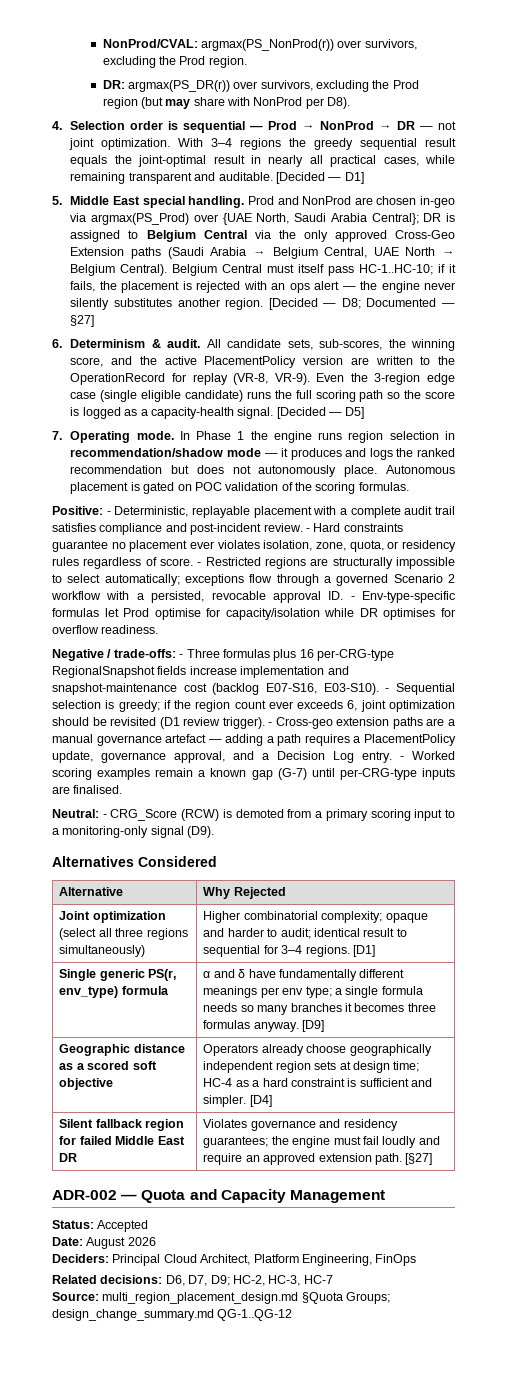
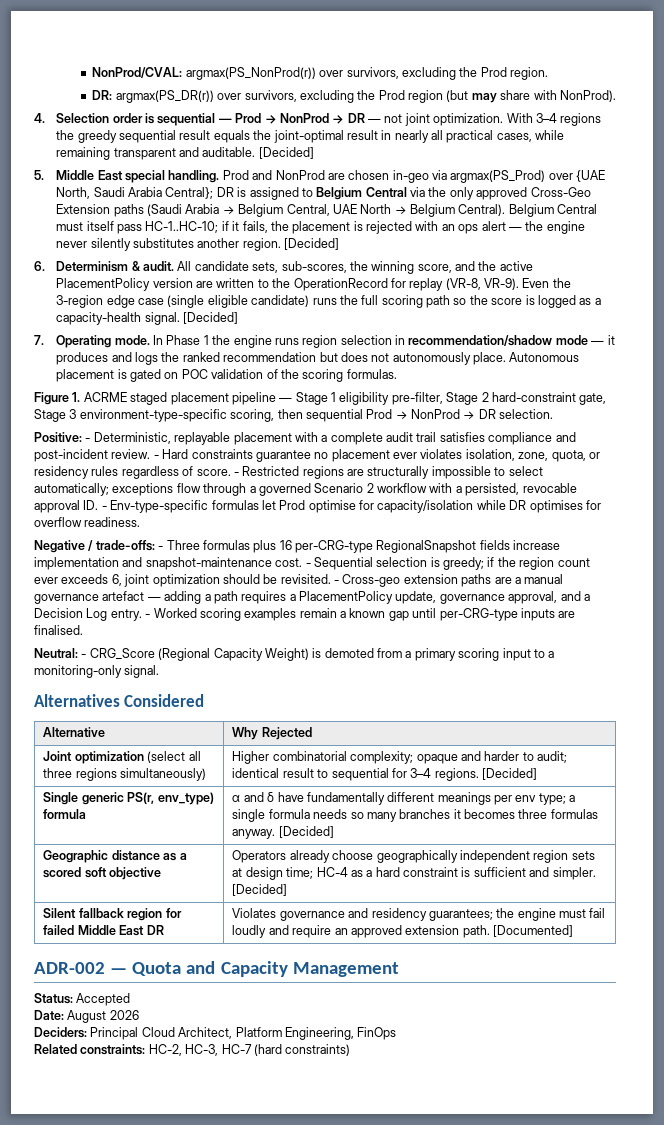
- DR: argmax(PS_DR(r)) over survivors, excluding the Prod region (but may share with NonProd per D8).
+ DR: argmax(PS_DR(r)) over survivors, excluding the Prod region (but may share with NonProd).
- With 3–4 regions the greedy sequential result equals the joint-optimal result in nearly all practical cases, while remaining transparent and auditable. [Decided — D1]
+ With 3–4 regions the greedy sequential result equals the joint-optimal result in nearly all practical cases, while remaining transparent and auditable. [Decided]
- Belgium Central must itself pass HC-1..HC-10; if it fails, the placement is rejected with an ops alert — the engine never silently substitutes another region. [Decided — D8; Documented — §27]
+ Belgium Central must itself pass HC-1..HC-10; if it fails, the placement is rejected with an ops alert — the engine never silently substitutes another region. [Decided]
- Even the 3-region edge case (single eligible candidate) runs the full scoring path so the score is logged as a capacity-health signal. [Decided — D5]
+ Even the 3-region edge case (single eligible candidate) runs the full scoring path so the score is logged as a capacity-health signal. [Decided]
+ Figure 1. ACRME staged placement pipeline — Stage 1 eligibility pre-filter, Stage 2 hard-constraint gate, Stage 3 environment-type-specific scoring, then sequential Prod → NonProd → DR selection.
- Negative / trade-offs: - Three formulas plus 16 per-CRG-type RegionalSnapshot fields increase implementation and snapshot-maintenance cost (backlog E07-S16, E03-S10).
+ Negative / trade-offs: - Three formulas plus 16 per-CRG-type RegionalSnapshot fields increase implementation and snapshot-maintenance cost.
- - Sequential selection is greedy; if the region count ever exceeds 6, joint optimization should be revisited (D1 review trigger).
+ - Sequential selection is greedy; if the region count ever exceeds 6, joint optimization should be revisited.
- - Worked scoring examples remain a known gap (G-7) until per-CRG-type inputs are finalised.
+ - Worked scoring examples remain a known gap until per-CRG-type inputs are finalised.
- Neutral: - CRG_Score (RCW) is demoted from a primary scoring input to a monitoring-only signal (D9).
+ Neutral: - CRG_Score (Regional Capacity Weight) is demoted from a primary scoring input to a monitoring-only signal.
- Joint optimization (select all three regions simultaneously) | Higher combinatorial complexity; opaque and harder to audit; identical result to sequential for 3–4 regions. [D1]
+ Joint optimization (select all three regions simultaneously) | Higher combinatorial complexity; opaque and harder to audit; identical result to sequential for 3–4 regions. [Decided]
- Single generic PS(r, env_type) formula | α and δ have fundamentally different meanings per env type; a single formula needs so many branches it becomes three formulas anyway. [D9]
+ Single generic PS(r, env_type) formula | α and δ have fundamentally different meanings per env type; a single formula needs so many branches it becomes three formulas anyway. [Decided]
- Geographic distance as a scored soft objective | Operators already choose geographically independent region sets at design time; HC-4 as a hard constraint is sufficient and simpler. [D4]
+ Geographic distance as a scored soft objective | Operators already choose geographically independent region sets at design time; HC-4 as a hard constraint is sufficient and simpler. [Decided]
- Silent fallback region for failed Middle East DR | Violates governance and residency guarantees; the engine must fail loudly and require an approved extension path. [§27]
+ Silent fallback region for failed Middle East DR | Violates governance and residency guarantees; the engine must fail loudly and require an approved extension path. [Documented]
- Related decisions: D6, D7, D9; HC-2, HC-3, HC-7
- Source: multi_region_placement_design.md §Quota Groups; design_change_summary.md QG-1..QG-12
+ Related constraints: HC-2, HC-3, HC-7 (hard constraints)

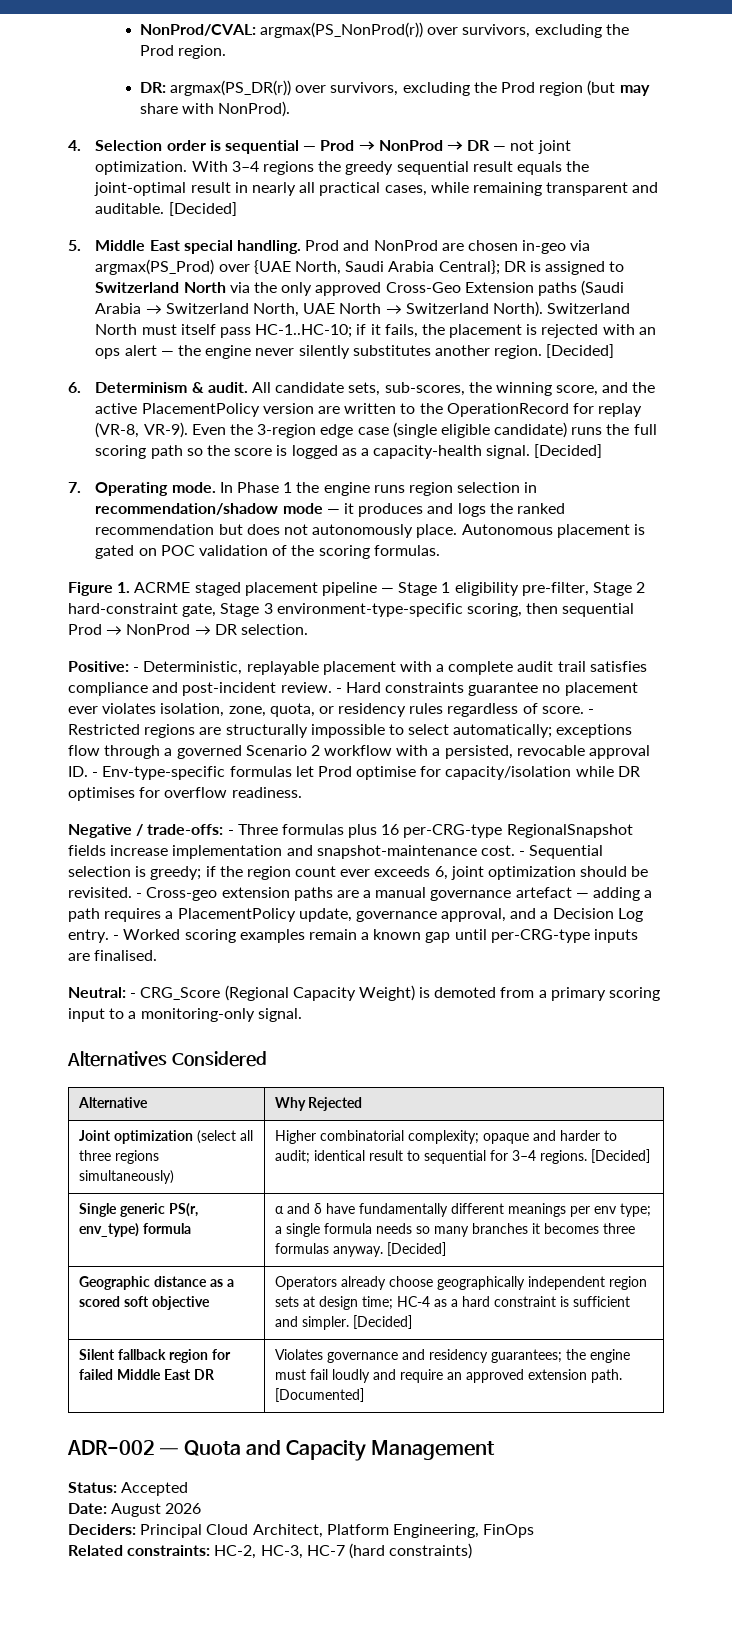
- Prod and NonProd are chosen in-geo via argmax(PS_Prod) over {UAE North, Saudi Arabia Central}; DR is assigned to Belgium Central via the only approved Cross-Geo Extension paths (Saudi Arabia → Belgium Central, UAE North → Belgium Central). Belgium Central must itself pass HC-1..HC-10; if it fails, the placement is rejected with an ops alert — the engine never silently substitutes another region.
+ Prod and NonProd are chosen in-geo via argmax(PS_Prod) over {UAE North, Saudi Arabia Central}; DR is assigned to Switzerland North via the only approved Cross-Geo Extension paths (Saudi Arabia → Switzerland North, UAE North → Switzerland North). Switzerland North must itself pass HC-1..HC-10; if it fails, the placement is rejected with an ops alert — the engine never silently substitutes another region.

